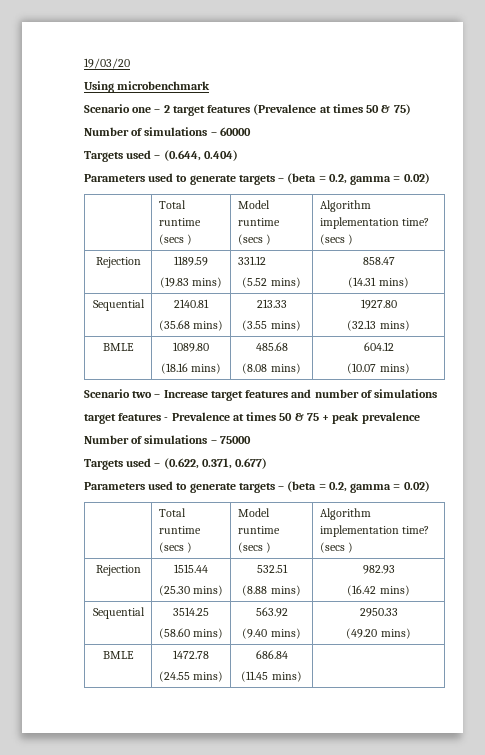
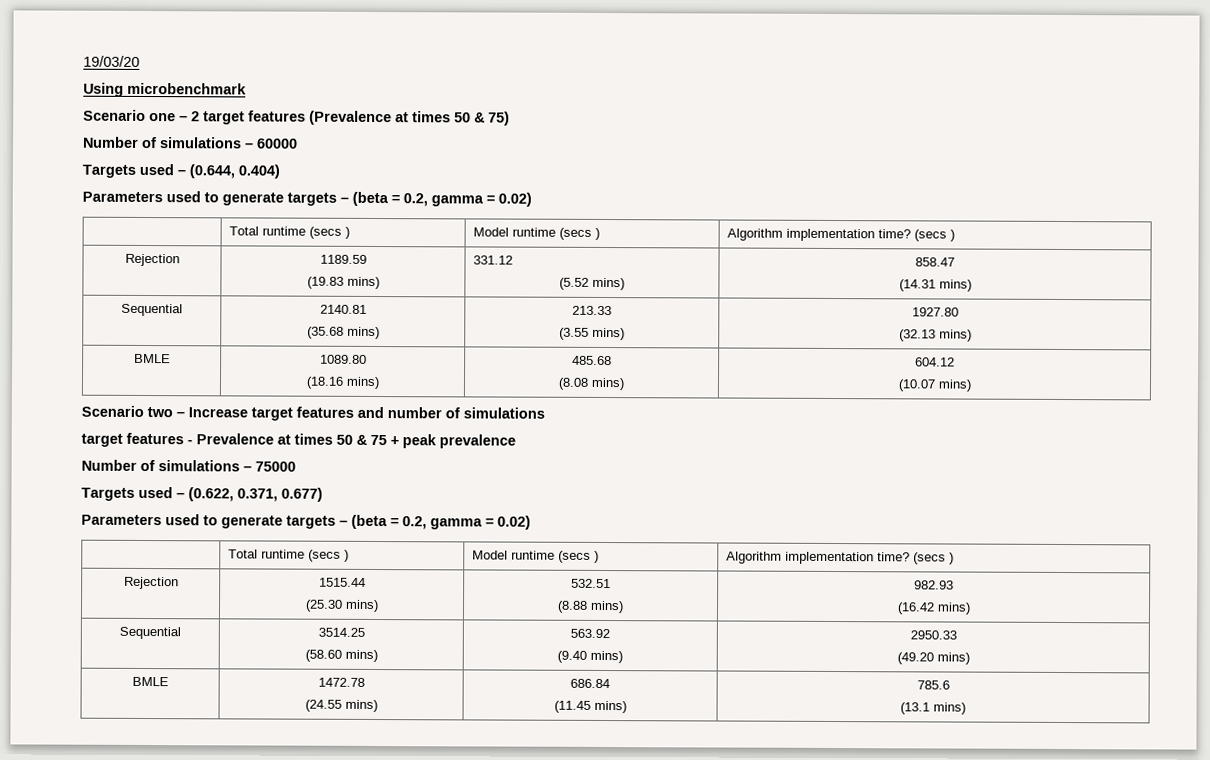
  BMLE | 1472.78
  (24.55 mins) | 686.84
- (11.45 mins) |
+ (11.45 mins) | 785.6
+ (13.1 mins)

